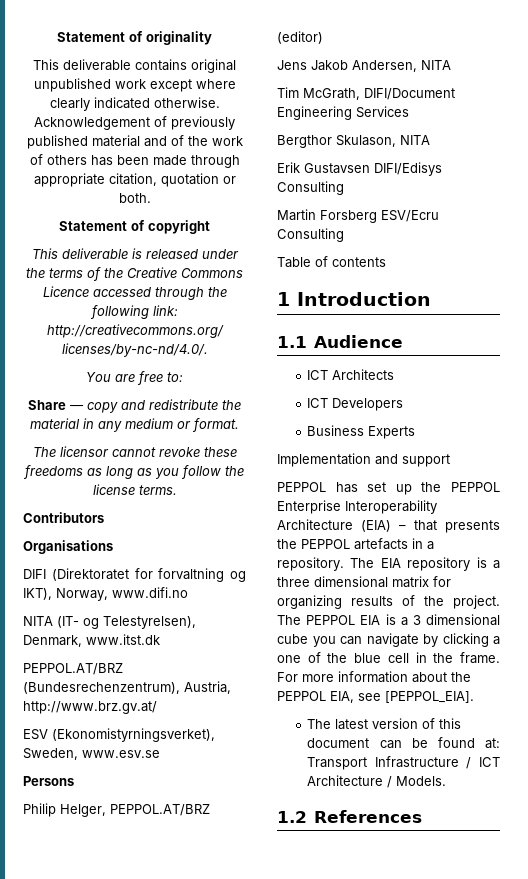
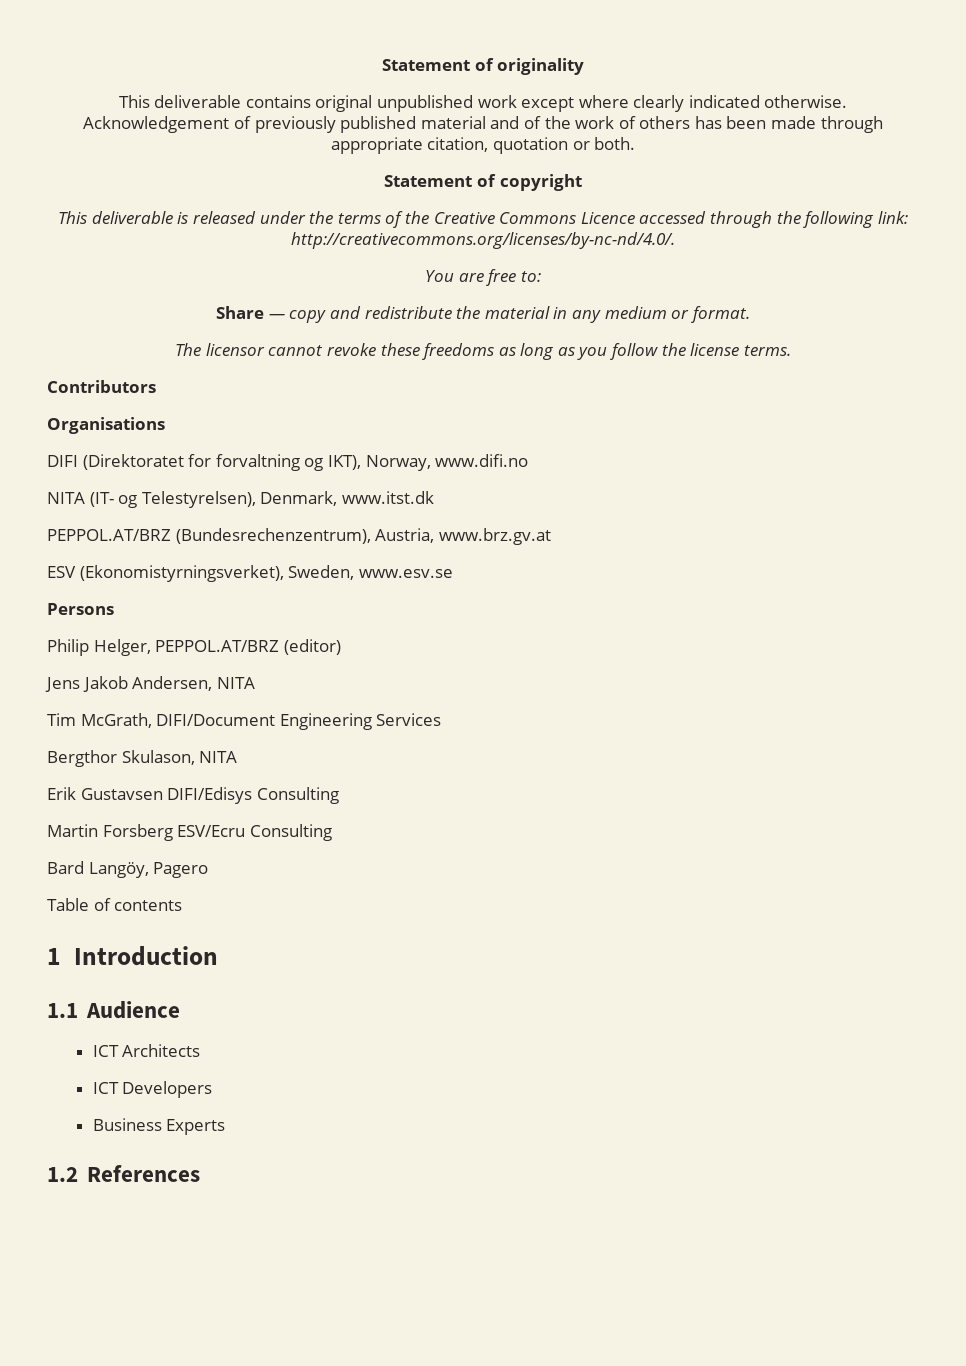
- PEPPOL.AT/BRZ (Bundesrechenzentrum), Austria, http://www.brz.gv.at/
+ PEPPOL.AT/BRZ (Bundesrechenzentrum), Austria, www.brz.gv.at
+ Bard Langöy, Pagero
- Implementation and support
- PEPPOL has set up the PEPPOL Enterprise Interoperability Architecture (EIA) – that presents the PEPPOL artefacts in a repository. The EIA repository is a three dimensional matrix for organizing results of the project. The PEPPOL EIA is a 3 dimensional cube you can navigate by clicking a one of the blue cell in the frame. For more information about the PEPPOL EIA, see [PEPPOL_EIA].
- The latest version of this document can be found at: Transport Infrastructure / ICT Architecture / Models.

